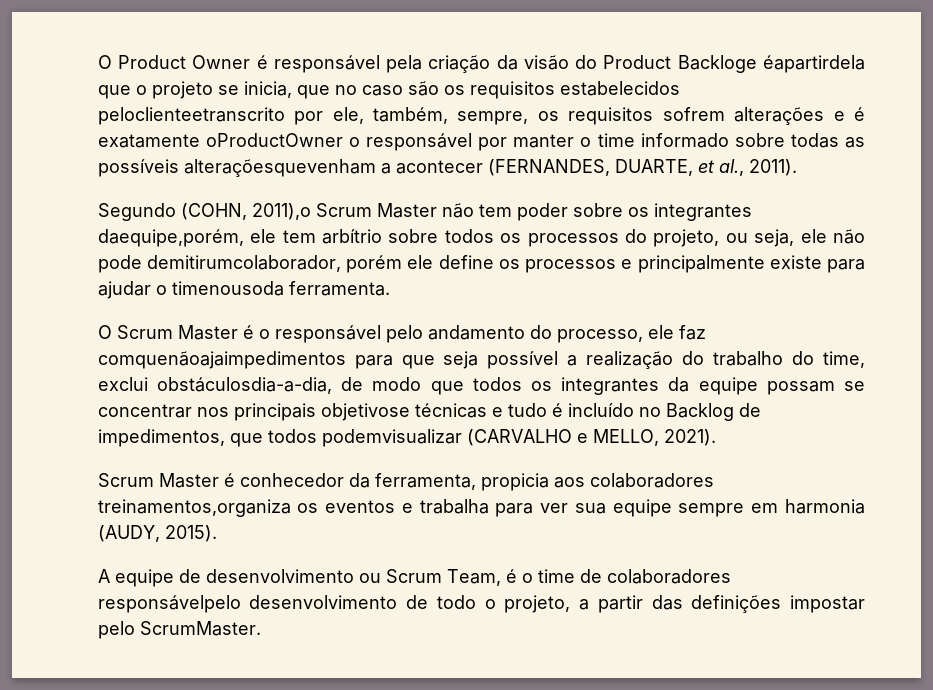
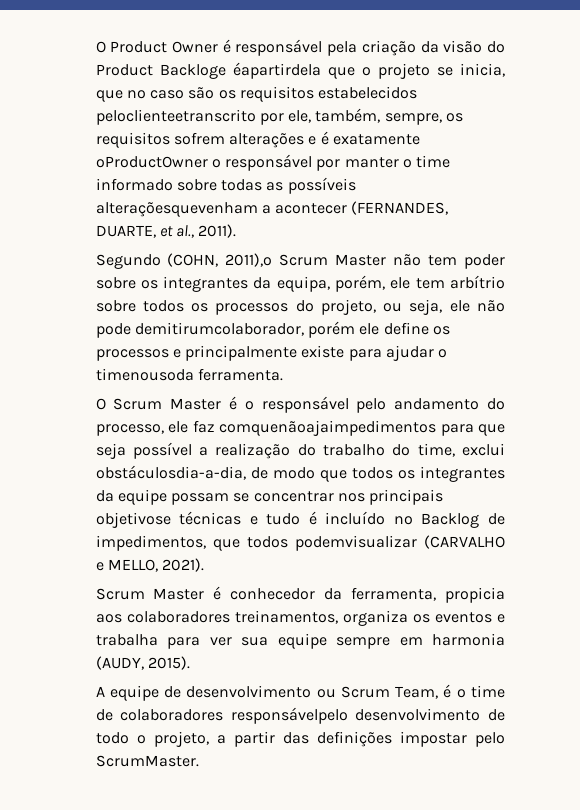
- Segundo (COHN, 2011),o Scrum Master não tem poder sobre os integrantes daequipe,porém, ele tem arbítrio sobre todos os processos do projeto, ou seja, ele não pode demitirumcolaborador, porém ele define os processos e principalmente existe para ajudar o timenousoda ferramenta.
+ Segundo (COHN, 2011),o Scrum Master não tem poder sobre os integrantes da equipa, porém, ele tem arbítrio sobre todos os processos do projeto, ou seja, ele não pode demitirumcolaborador, porém ele define os processos e principalmente existe para ajudar o timenousoda ferramenta.
- Scrum Master é conhecedor da ferramenta, propicia aos colaboradores treinamentos,organiza os eventos e trabalha para ver sua equipe sempre em harmonia (AUDY, 2015).
+ Scrum Master é conhecedor da ferramenta, propicia aos colaboradores treinamentos, organiza os eventos e trabalha para ver sua equipe sempre em harmonia (AUDY, 2015).

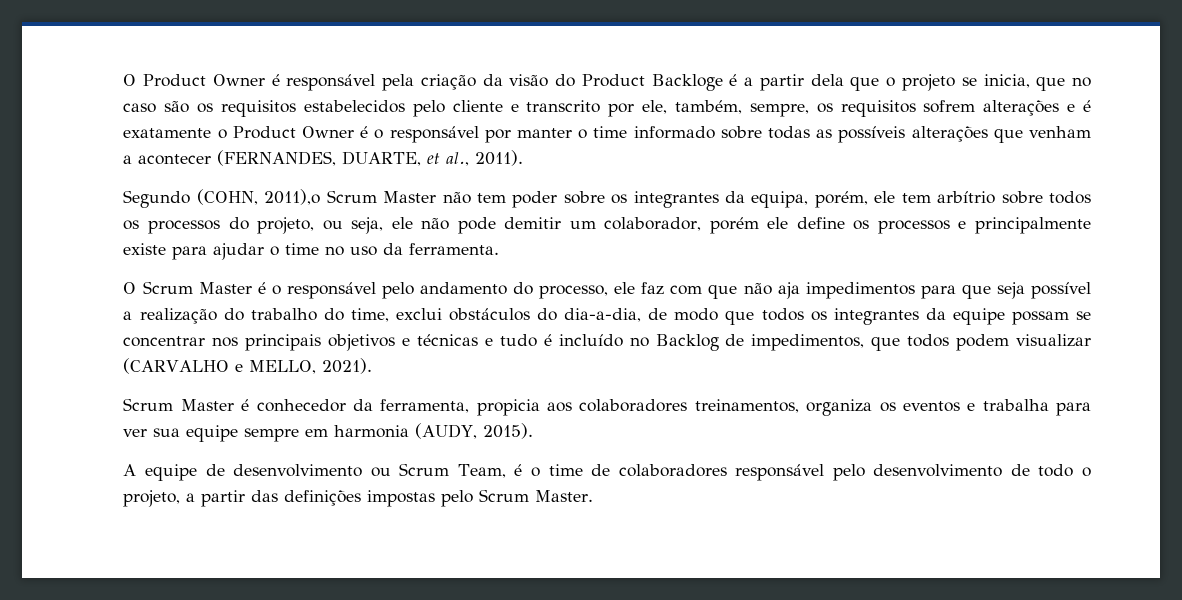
- O Product Owner é responsável pela criação da visão do Product Backloge éapartirdela que o projeto se inicia, que no caso são os requisitos estabelecidos peloclienteetranscrito por ele, também, sempre, os requisitos sofrem alterações e é exatamente oProductOwner o responsável por manter o time informado sobre todas as possíveis alteraçõesquevenham a acontecer (FERNANDES, DUARTE, et al., 2011).
+ O Product Owner é responsável pela criação da visão do Product Backloge é a partir dela que o projeto se inicia, que no caso são os requisitos estabelecidos pelo cliente e transcrito por ele, também, sempre, os requisitos sofrem alterações e é exatamente o Product Owner é o responsável por manter o time informado sobre todas as possíveis alterações que venham a acontecer (FERNANDES, DUARTE, et al., 2011).
- Segundo (COHN, 2011),o Scrum Master não tem poder sobre os integrantes da equipa, porém, ele tem arbítrio sobre todos os processos do projeto, ou seja, ele não pode demitirumcolaborador, porém ele define os processos e principalmente existe para ajudar o timenousoda ferramenta.
+ Segundo (COHN, 2011),o Scrum Master não tem poder sobre os integrantes da equipa, porém, ele tem arbítrio sobre todos os processos do projeto, ou seja, ele não pode demitir um colaborador, porém ele define os processos e principalmente existe para ajudar o time no uso da ferramenta.
- O Scrum Master é o responsável pelo andamento do processo, ele faz comquenãoajaimpedimentos para que seja possível a realização do trabalho do time, exclui obstáculosdia-a-dia, de modo que todos os integrantes da equipe possam se concentrar nos principais objetivose técnicas e tudo é incluído no Backlog de impedimentos, que todos podemvisualizar (CARVALHO e MELLO, 2021).
+ O Scrum Master é o responsável pelo andamento do processo, ele faz com que não aja impedimentos para que seja possível a realização do trabalho do time, exclui obstáculos do dia-a-dia, de modo que todos os integrantes da equipe possam se concentrar nos principais objetivos e técnicas e tudo é incluído no Backlog de impedimentos, que todos podem visualizar (CARVALHO e MELLO, 2021).
- A equipe de desenvolvimento ou Scrum Team, é o time de colaboradores responsávelpelo desenvolvimento de todo o projeto, a partir das definições impostar pelo ScrumMaster.
+ A equipe de desenvolvimento ou Scrum Team, é o time de colaboradores responsável pelo desenvolvimento de todo o projeto, a partir das definições impostas pelo Scrum Master.

